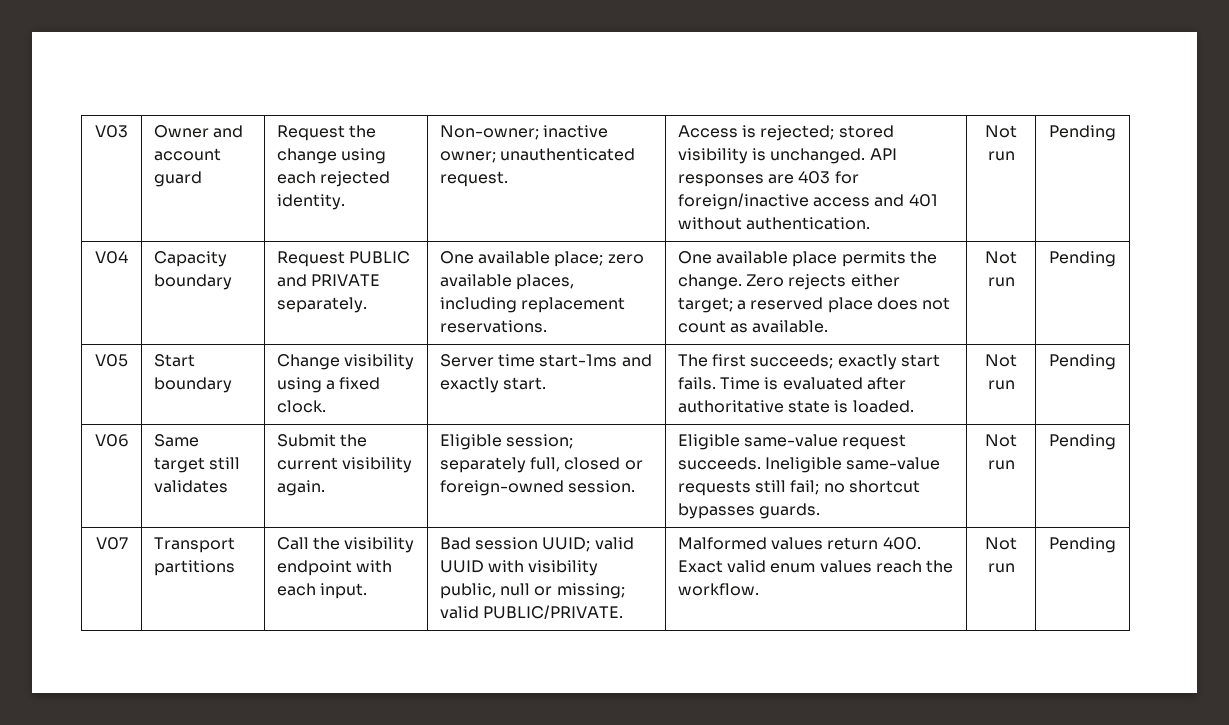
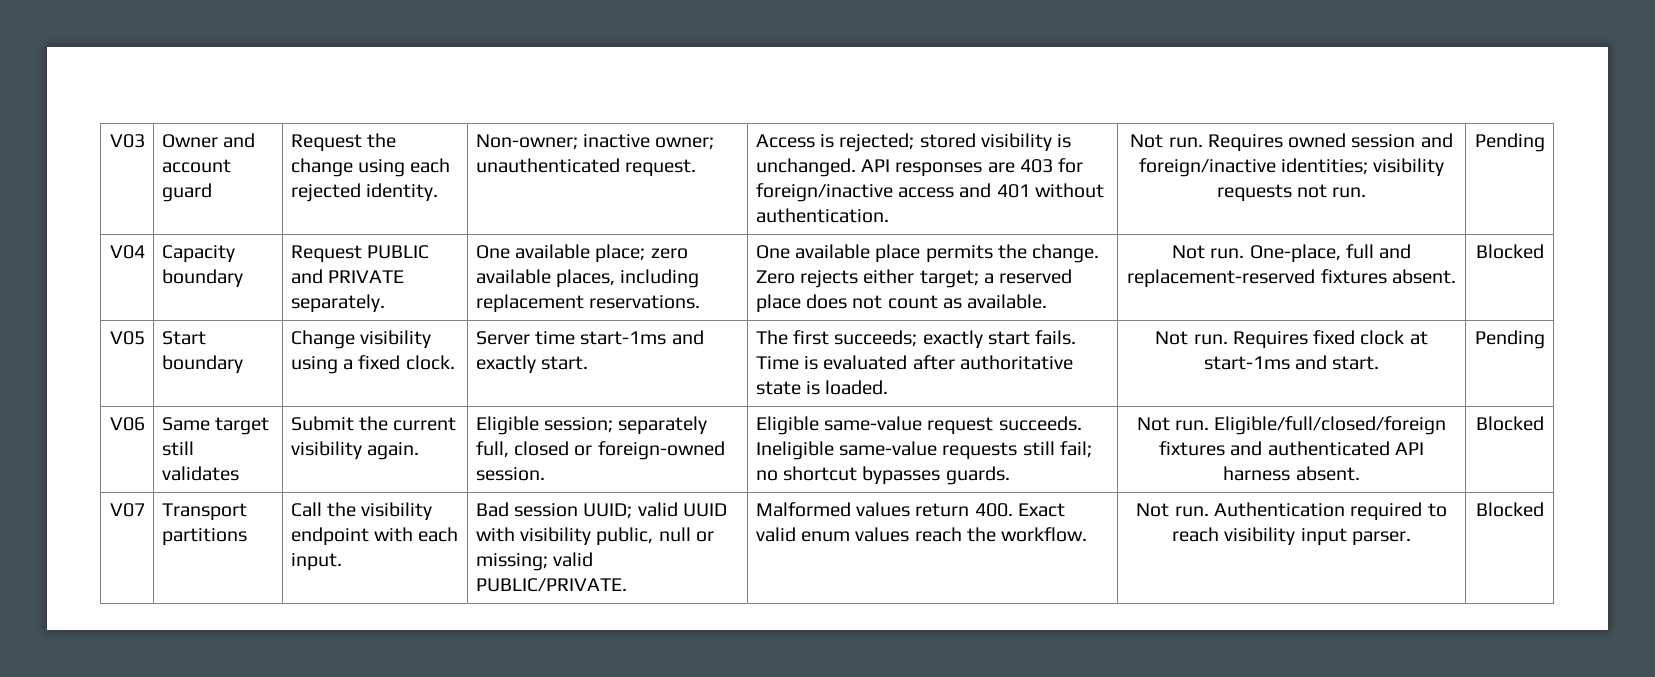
- API responses are 403 for foreign/inactive access and 401 without authentication. | Not run
+ API responses are 403 for foreign/inactive access and 401 without authentication. | Not run. Requires owned session and foreign/inactive identities; visibility requests not run.
- Zero rejects either target; a reserved place does not count as available. | Not run | Pending
+ Zero rejects either target; a reserved place does not count as available. | Not run. One-place, full and replacement-reserved fixtures absent. | Blocked
- V05 | Start boundary | Change visibility using a fixed clock. | Server time start-1ms and exactly start. | The first succeeds; exactly start fails. Time is evaluated after authoritative state is loaded. | Not run | Pending
+ V05 | Start boundary | Change visibility using a fixed clock. | Server time start-1ms and exactly start. | The first succeeds; exactly start fails. Time is evaluated after authoritative state is loaded. | Not run. Requires fixed clock at start-1ms and start. | Pending
- Ineligible same-value requests still fail; no shortcut bypasses guards. | Not run | Pending
+ Ineligible same-value requests still fail; no shortcut bypasses guards. | Not run. Eligible/full/closed/foreign fixtures and authenticated API harness absent. | Blocked
- Malformed values return 400. Exact valid enum values reach the workflow. | Not run | Pending
+ Malformed values return 400. Exact valid enum values reach the workflow. | Not run. Authentication required to reach visibility input parser. | Blocked

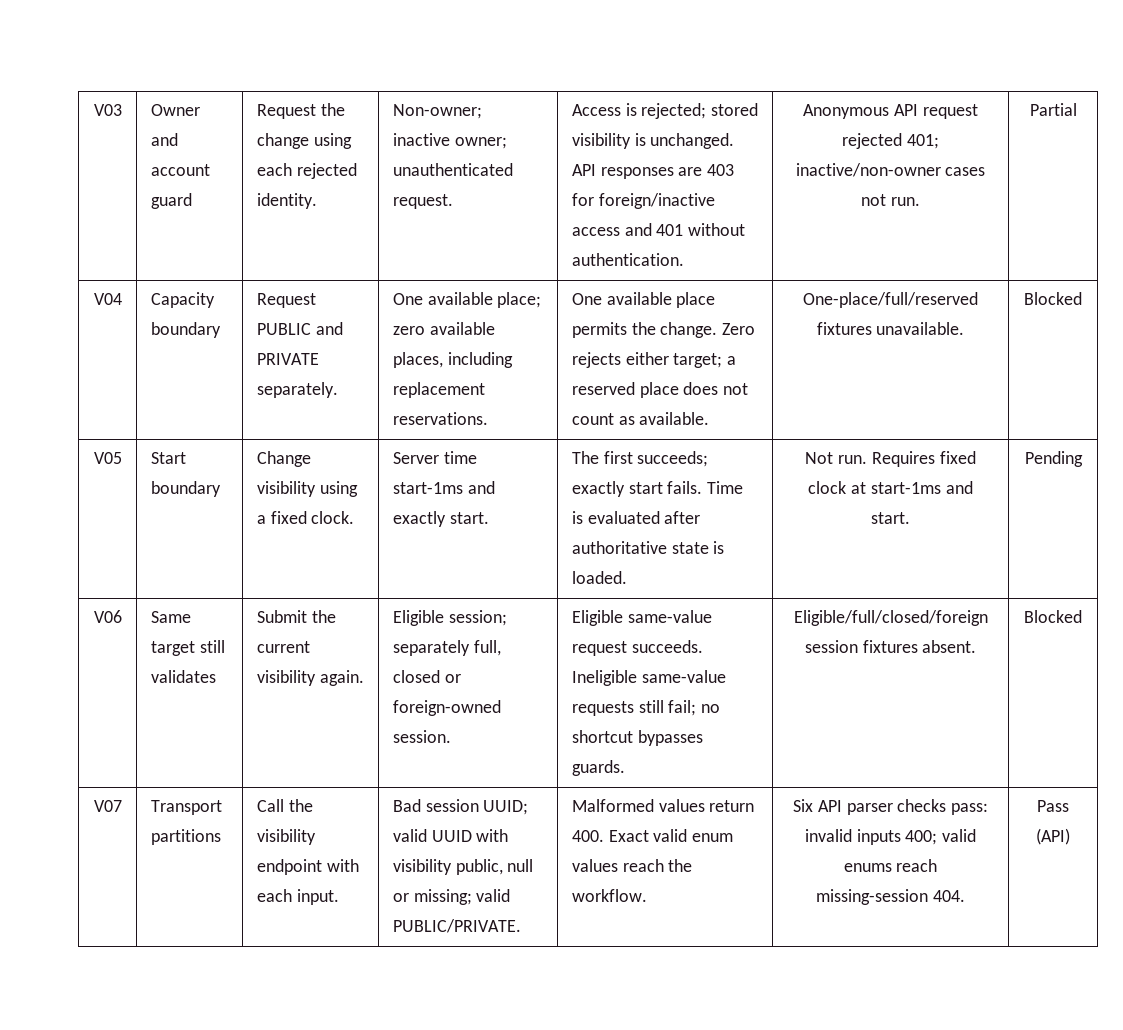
- Not run. Requires owned session and foreign/inactive identities; visibility requests not run. | Pending
+ Anonymous API request rejected 401; inactive/non-owner cases not run. | Partial
- Not run. One-place, full and replacement-reserved fixtures absent.
+ One-place/full/reserved fixtures unavailable.
- Not run. Eligible/full/closed/foreign fixtures and authenticated API harness absent.
+ Eligible/full/closed/foreign session fixtures absent.
- Not run. Authentication required to reach visibility input parser. | Blocked
+ Six API parser checks pass: invalid inputs 400; valid enums reach missing-session 404. | Pass (API)

